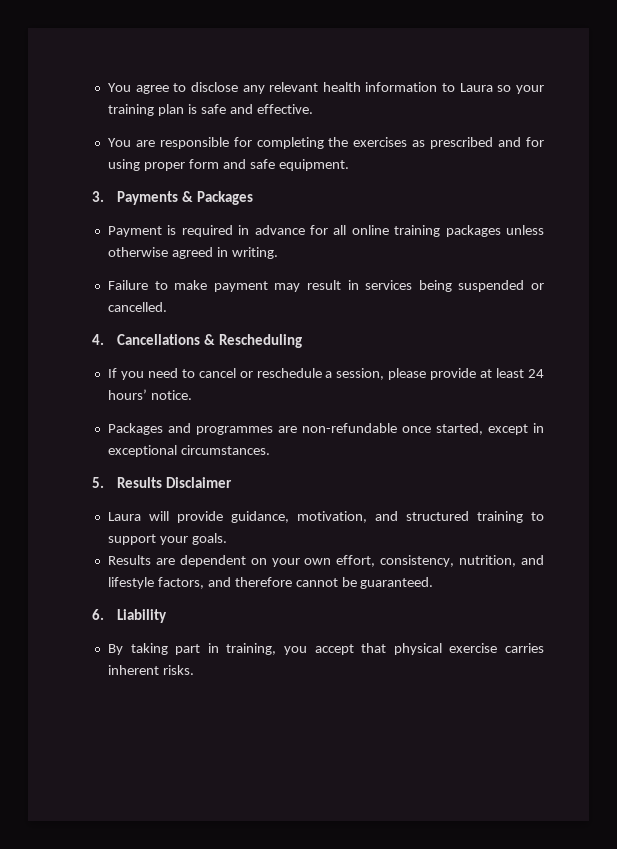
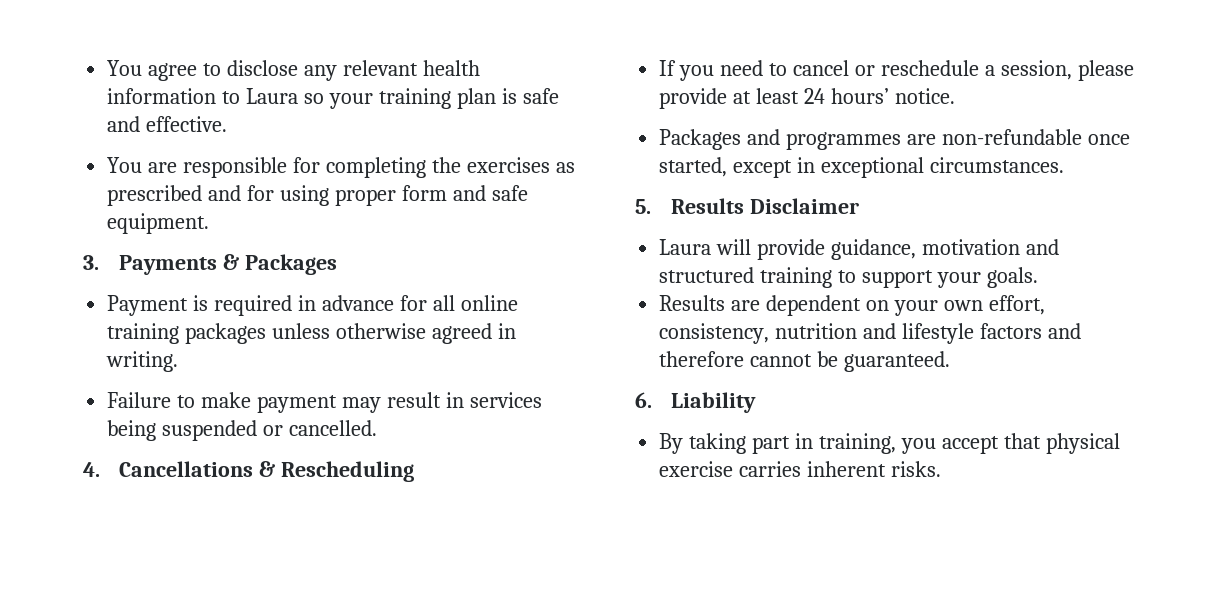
- Laura will provide guidance, motivation, and structured training to support your goals.
+ Laura will provide guidance, motivation and structured training to support your goals.
- Results are dependent on your own effort, consistency, nutrition, and lifestyle factors, and therefore cannot be guaranteed.
+ Results are dependent on your own effort, consistency, nutrition and lifestyle factors and therefore cannot be guaranteed.

